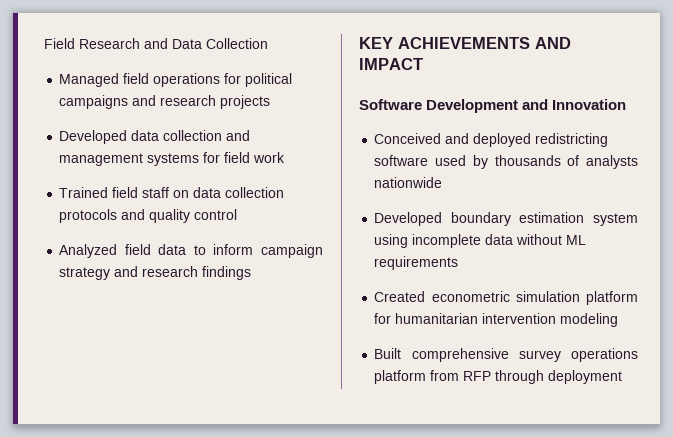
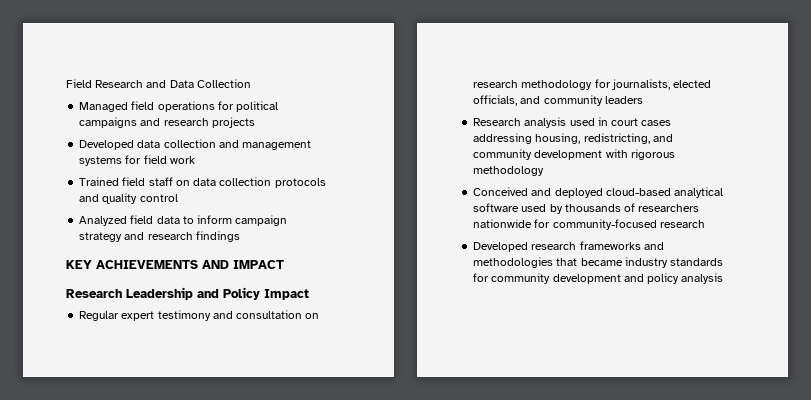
- Software Development and Innovation
+ Research Leadership and Policy Impact
+ Regular expert testimony and consultation on research methodology for journalists, elected officials, and community leaders
+ Research analysis used in court cases addressing housing, redistricting, and community development with rigorous methodology
- Conceived and deployed redistricting software used by thousands of analysts nationwide
- Developed boundary estimation system using incomplete data without ML requirements
- Created econometric simulation platform for humanitarian intervention modeling
- Built comprehensive survey operations platform from RFP through deployment
+ Conceived and deployed cloud-based analytical software used by thousands of researchers nationwide for community-focused research
+ Developed research frameworks and methodologies that became industry standards for community development and policy analysis

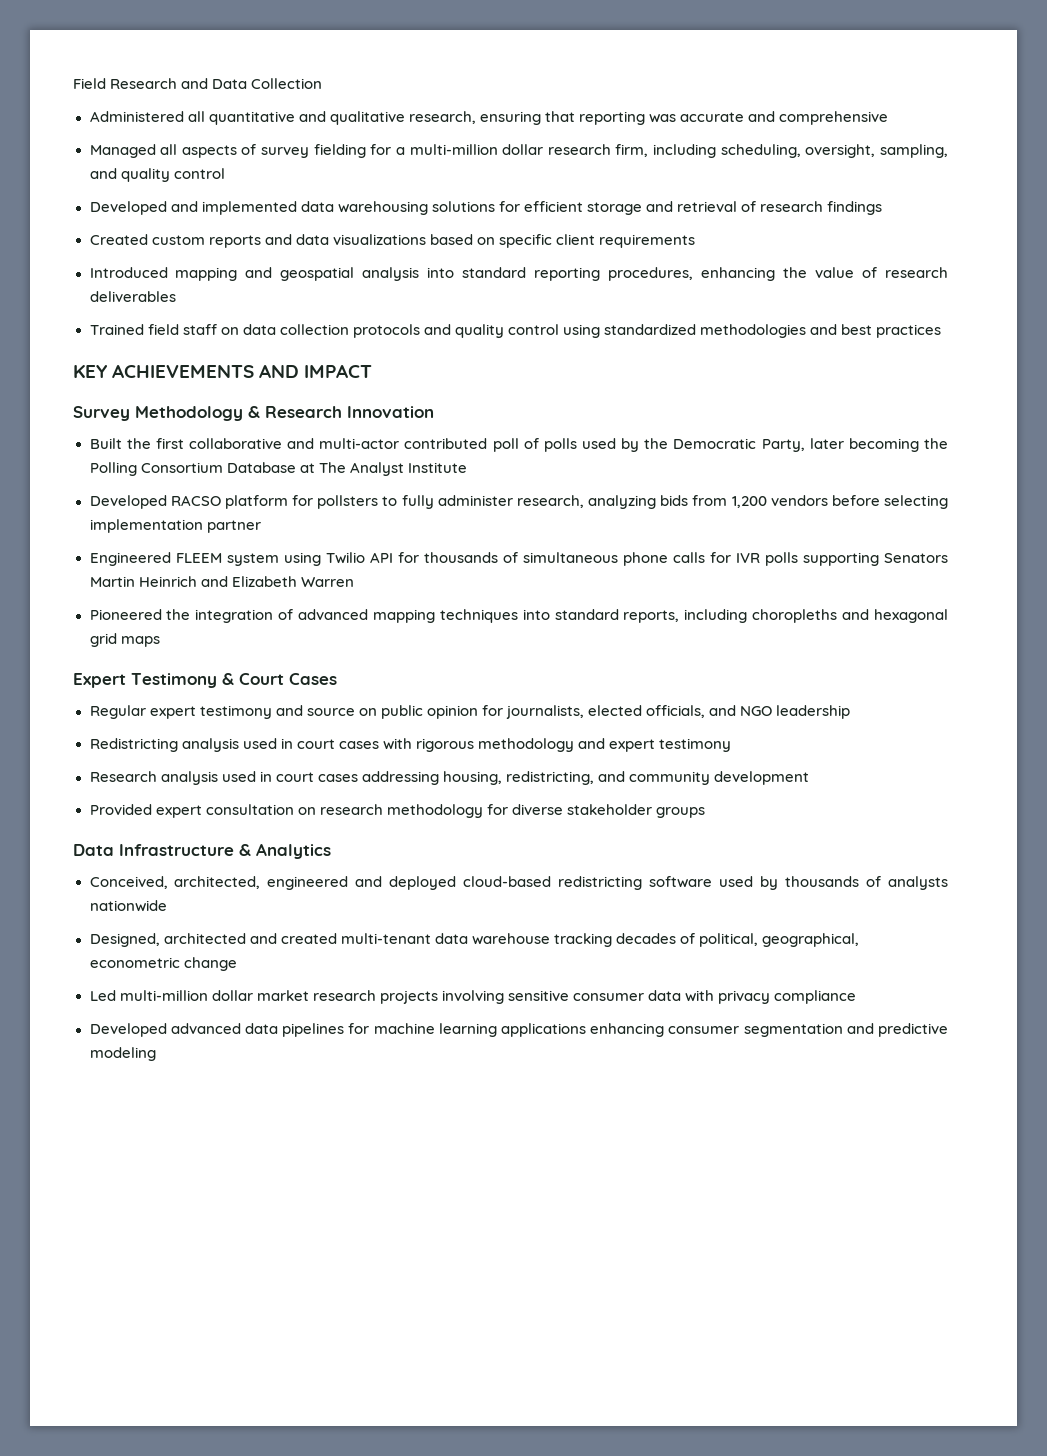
- Managed field operations for political campaigns and research projects
- Developed data collection and management systems for field work
+ Administered all quantitative and qualitative research, ensuring that reporting was accurate and comprehensive
+ Managed all aspects of survey fielding for a multi-million dollar research firm, including scheduling, oversight, sampling, and quality control
+ Developed and implemented data warehousing solutions for efficient storage and retrieval of research findings
+ Created custom reports and data visualizations based on specific client requirements
+ Introduced mapping and geospatial analysis into standard reporting procedures, enhancing the value of research deliverables
- Trained field staff on data collection protocols and quality control
- Analyzed field data to inform campaign strategy and research findings
+ Trained field staff on data collection protocols and quality control using standardized methodologies and best practices
  KEY ACHIEVEMENTS AND IMPACT
- Research Leadership and Policy Impact
+ Survey Methodology & Research Innovation
+ Built the first collaborative and multi-actor contributed poll of polls used by the Democratic Party, later becoming the Polling Consortium Database at The Analyst Institute
+ Developed RACSO platform for pollsters to fully administer research, analyzing bids from 1,200 vendors before selecting implementation partner
+ Engineered FLEEM system using Twilio API for thousands of simultaneous phone calls for IVR polls supporting Senators Martin Heinrich and Elizabeth Warren
+ Pioneered the integration of advanced mapping techniques into standard reports, including choropleths and hexagonal grid maps
+ Expert Testimony & Court Cases
- Regular expert testimony and consultation on research methodology for journalists, elected officials, and community leaders
+ Regular expert testimony and source on public opinion for journalists, elected officials, and NGO leadership
+ Redistricting analysis used in court cases with rigorous methodology and expert testimony
- Research analysis used in court cases addressing housing, redistricting, and community development with rigorous methodology
- Conceived and deployed cloud-based analytical software used by thousands of researchers nationwide for community-focused research
- Developed research frameworks and methodologies that became industry standards for community development and policy analysis
+ Research analysis used in court cases addressing housing, redistricting, and community development
+ Provided expert consultation on research methodology for diverse stakeholder groups
+ Data Infrastructure & Analytics
+ Conceived, architected, engineered and deployed cloud-based redistricting software used by thousands of analysts nationwide
+ Designed, architected and created multi-tenant data warehouse tracking decades of political, geographical, econometric change
+ Led multi-million dollar market research projects involving sensitive consumer data with privacy compliance
+ Developed advanced data pipelines for machine learning applications enhancing consumer segmentation and predictive modeling

